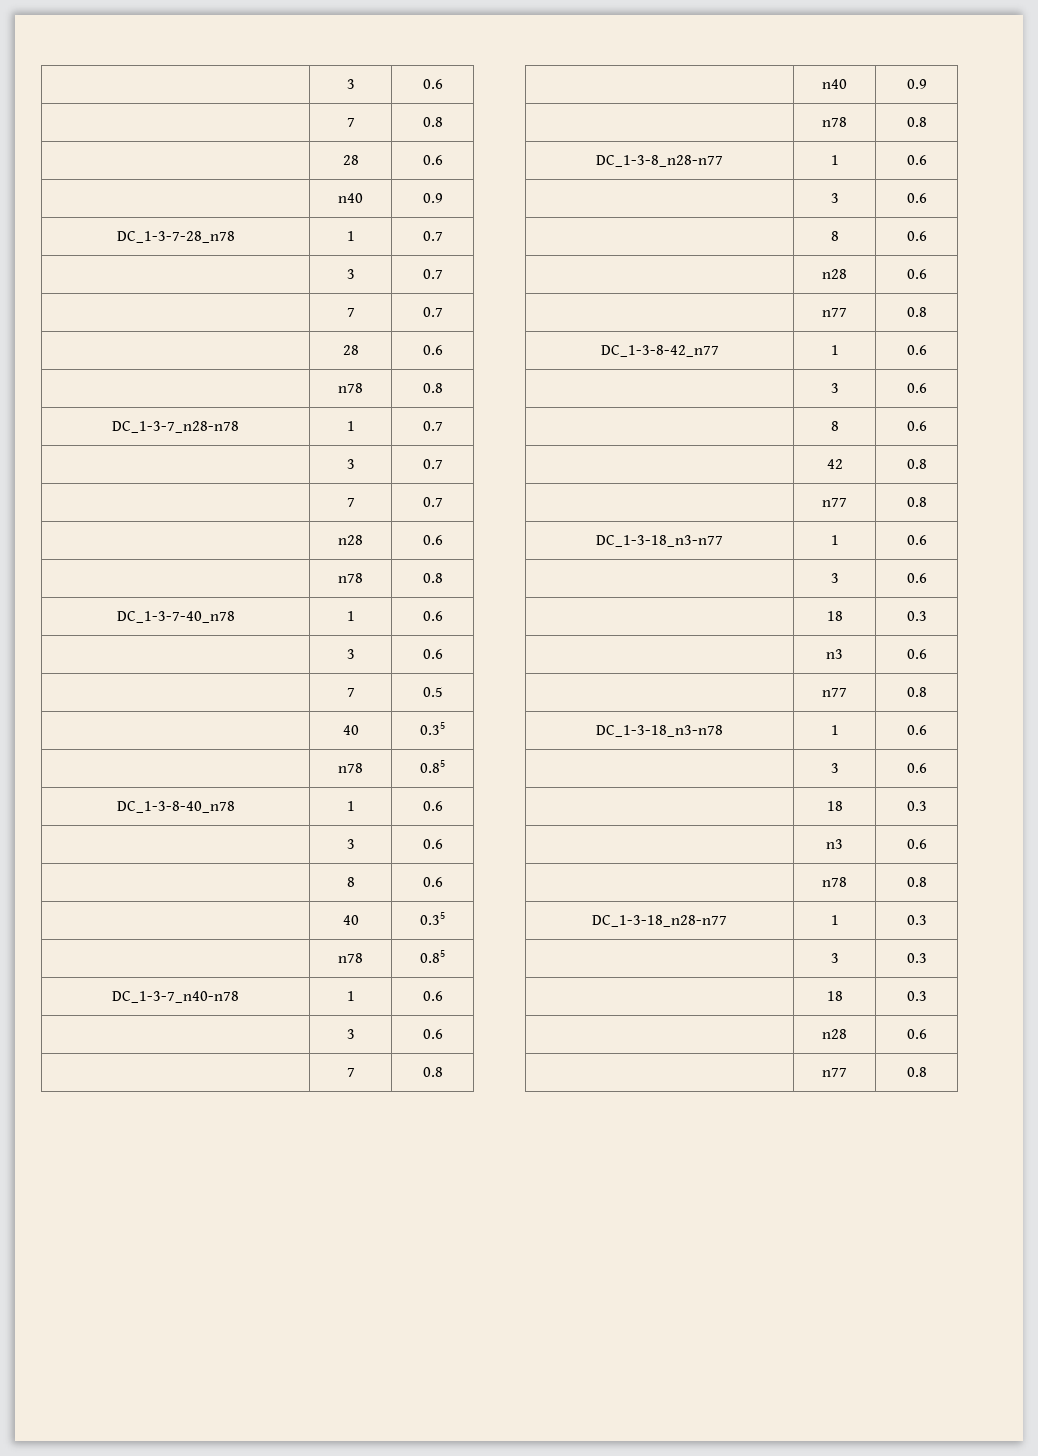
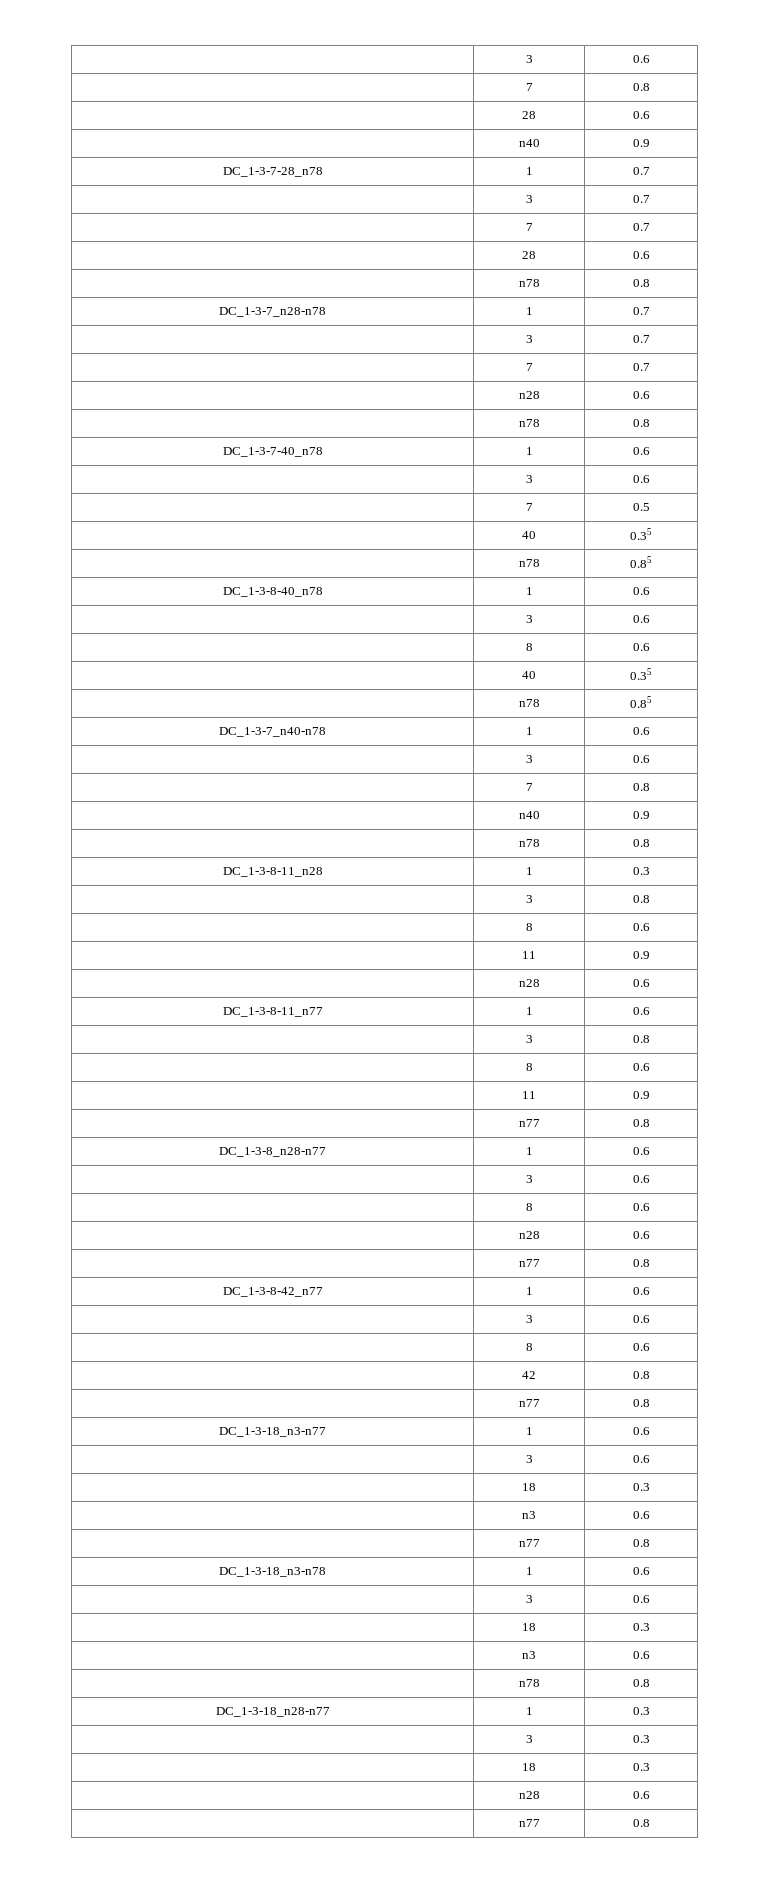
+ DC_1-3-8-11_n28 | 1 | 0.3
+ | 3 | 0.8
+ | 8 | 0.6
+ | 11 | 0.9
+ | n28 | 0.6
+ DC_1-3-8-11_n77 | 1 | 0.6
+ | 3 | 0.8
+ | 8 | 0.6
+ | 11 | 0.9
+ | n77 | 0.8

